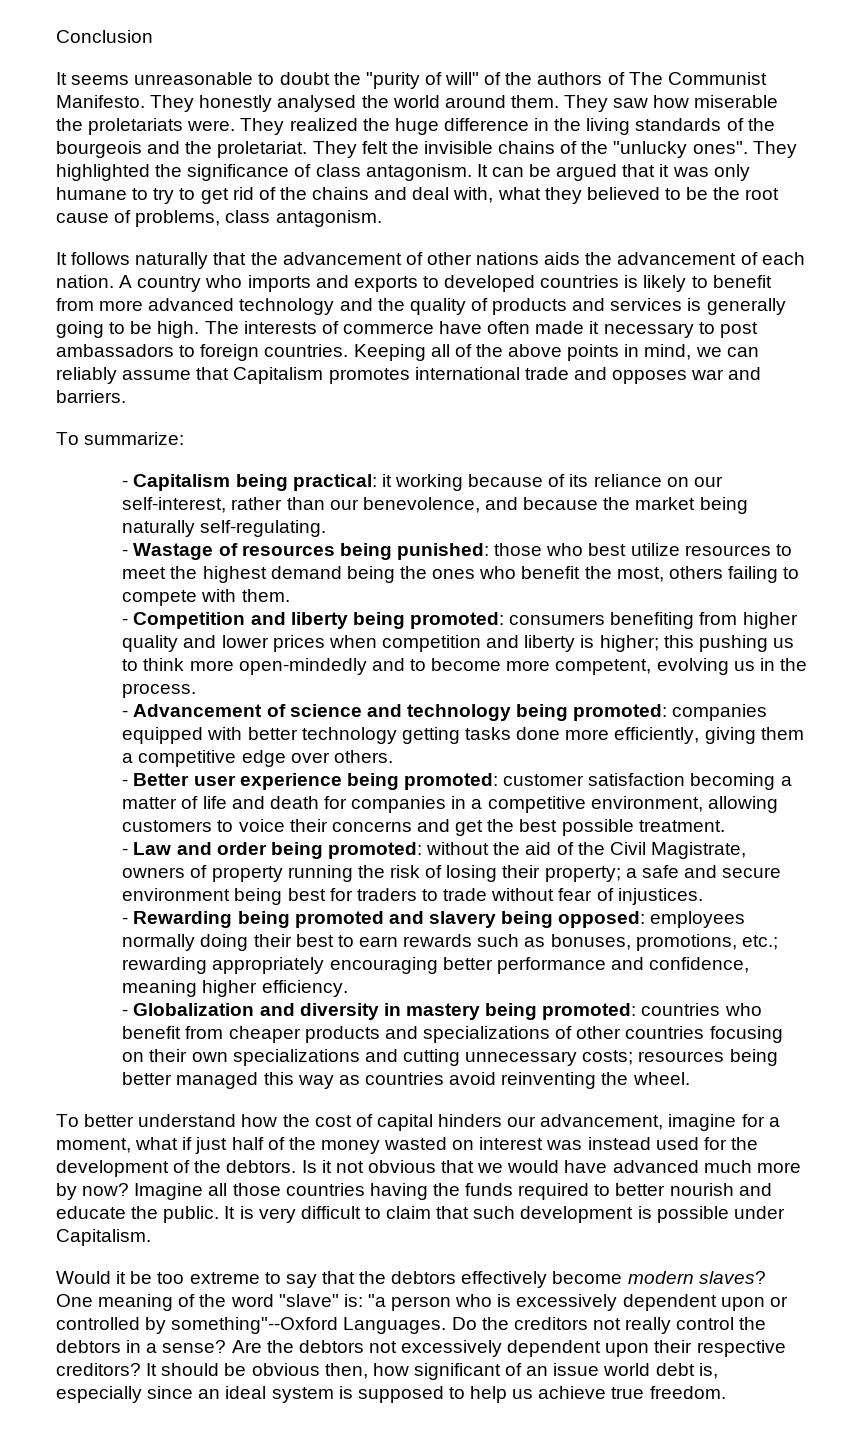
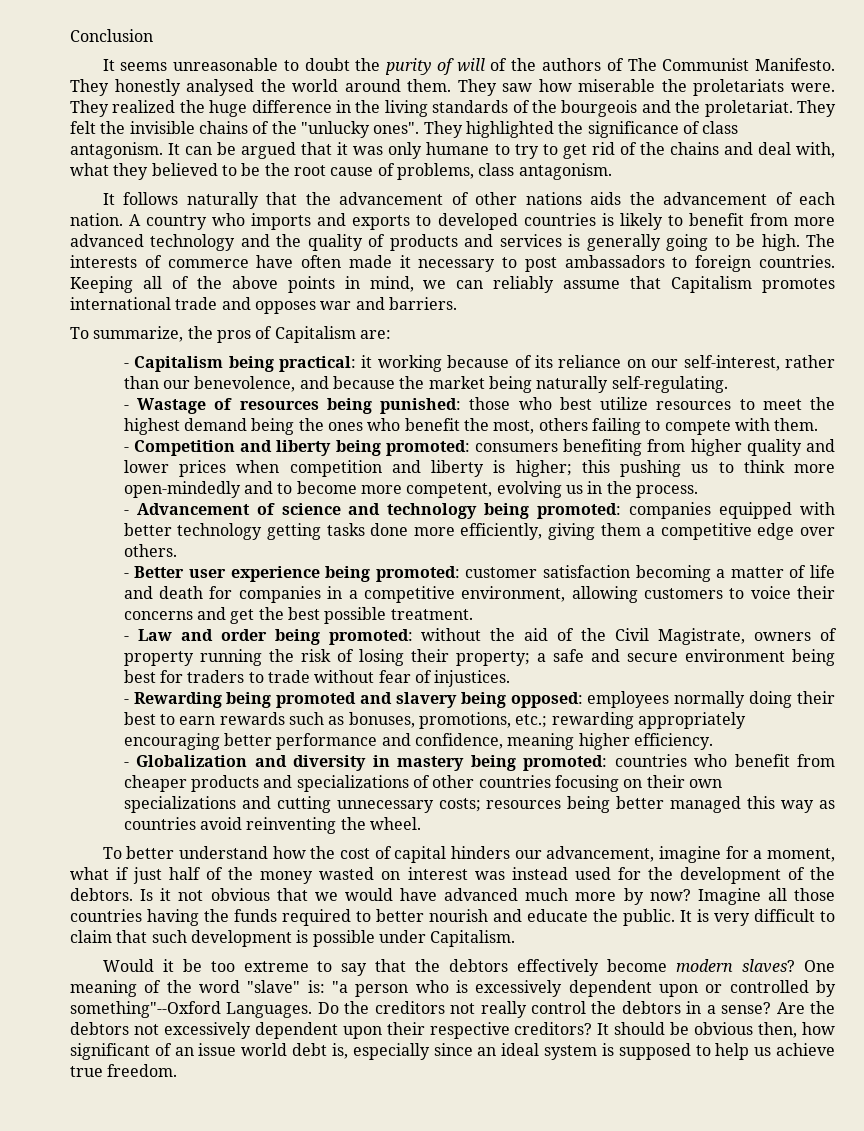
- It seems unreasonable to doubt the "purity of will" of the authors of The Communist Manifesto.
+ It seems unreasonable to doubt the purity of will of the authors of The Communist Manifesto.
- To summarize:
+ To summarize, the pros of Capitalism are:

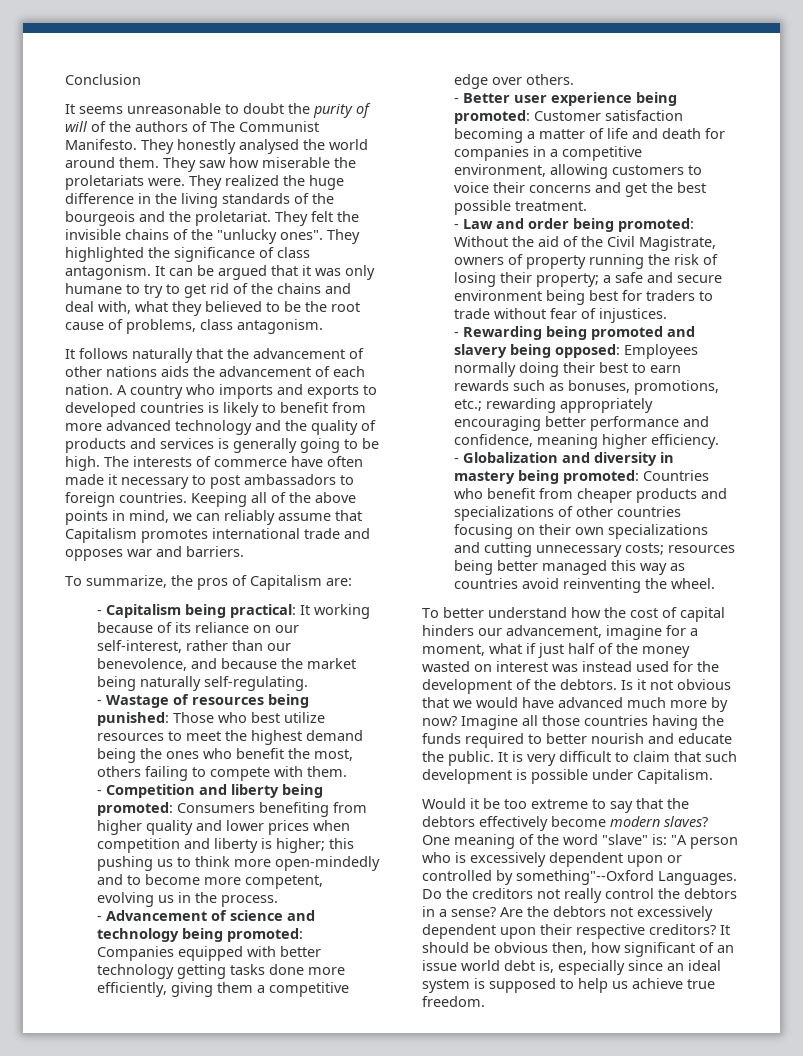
- - Capitalism being practical: it working because of its reliance on our self-interest, rather than our benevolence, and because the market being naturally self-regulating.
+ - Capitalism being practical: It working because of its reliance on our self-interest, rather than our benevolence, and because the market being naturally self-regulating.
- - Wastage of resources being punished: those who best utilize resources to meet the highest demand being the ones who benefit the most, others failing to compete with them.
+ - Wastage of resources being punished: Those who best utilize resources to meet the highest demand being the ones who benefit the most, others failing to compete with them.
- - Competition and liberty being promoted: consumers benefiting from higher quality and lower prices when competition and liberty is higher; this pushing us to think more open-mindedly and to become more competent, evolving us in the process.
+ - Competition and liberty being promoted: Consumers benefiting from higher quality and lower prices when competition and liberty is higher; this pushing us to think more open-mindedly and to become more competent, evolving us in the process.
- - Advancement of science and technology being promoted: companies equipped with better technology getting tasks done more efficiently, giving them a competitive edge over others.
+ - Advancement of science and technology being promoted: Companies equipped with better technology getting tasks done more efficiently, giving them a competitive edge over others.
- - Better user experience being promoted: customer satisfaction becoming a matter of life and death for companies in a competitive environment, allowing customers to voice their concerns and get the best possible treatment.
+ - Better user experience being promoted: Customer satisfaction becoming a matter of life and death for companies in a competitive environment, allowing customers to voice their concerns and get the best possible treatment.
- - Law and order being promoted: without the aid of the Civil Magistrate, owners of property running the risk of losing their property; a safe and secure environment being best for traders to trade without fear of injustices.
+ - Law and order being promoted: Without the aid of the Civil Magistrate, owners of property running the risk of losing their property; a safe and secure environment being best for traders to trade without fear of injustices.
- - Rewarding being promoted and slavery being opposed: employees normally doing their best to earn rewards such as bonuses, promotions, etc.; rewarding appropriately encouraging better performance and confidence, meaning higher efficiency.
+ - Rewarding being promoted and slavery being opposed: Employees normally doing their best to earn rewards such as bonuses, promotions, etc.; rewarding appropriately encouraging better performance and confidence, meaning higher efficiency.
- - Globalization and diversity in mastery being promoted: countries who benefit from cheaper products and specializations of other countries focusing on their own specializations and cutting unnecessary costs; resources being better managed this way as countries avoid reinventing the wheel.
+ - Globalization and diversity in mastery being promoted: Countries who benefit from cheaper products and specializations of other countries focusing on their own specializations and cutting unnecessary costs; resources being better managed this way as countries avoid reinventing the wheel.
- One meaning of the word "slave" is: "a person who is excessively dependent upon or controlled by something"--Oxford Languages.
+ One meaning of the word "slave" is: "A person who is excessively dependent upon or controlled by something"--Oxford Languages.

